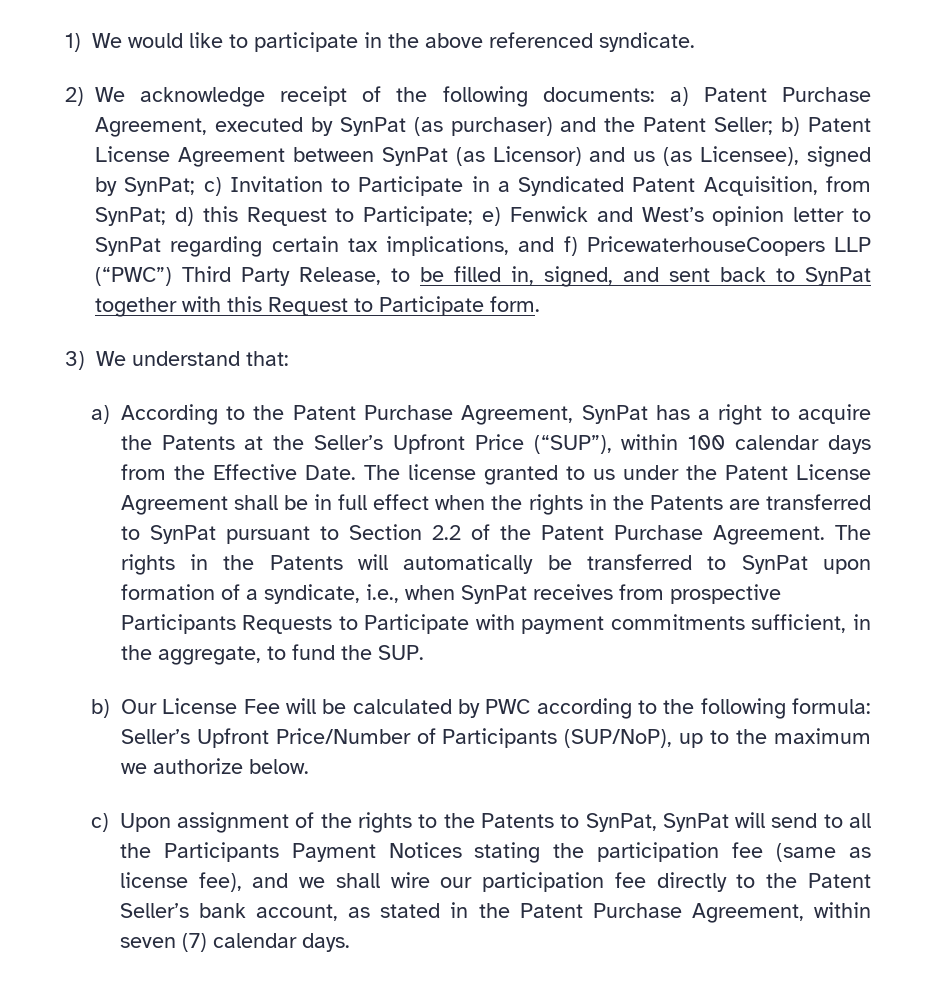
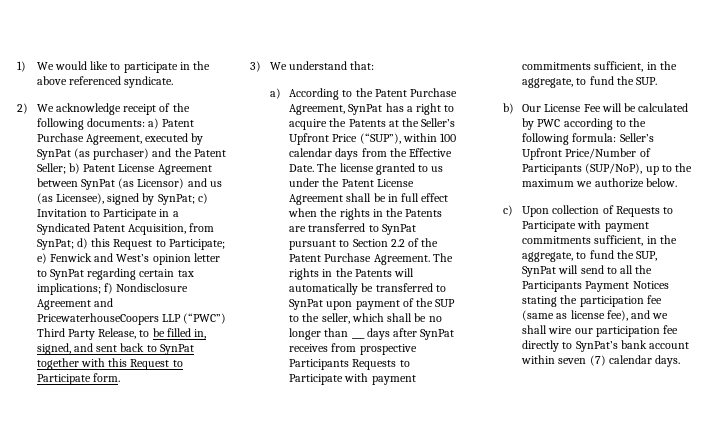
- e) Fenwick and West’s opinion letter to SynPat regarding certain tax implications, and f) PricewaterhouseCoopers LLP (“PWC”) Third Party Release, to be filled in, signed, and sent back to SynPat together with this Request to Participate form.
+ e) Fenwick and West’s opinion letter to SynPat regarding certain tax implications; f) Nondisclosure Agreement and PricewaterhouseCoopers LLP (“PWC”) Third Party Release, to be filled in, signed, and sent back to SynPat together with this Request to Participate form.
- The rights in the Patents will automatically be transferred to SynPat upon formation of a syndicate, i.e., when SynPat receives from prospective Participants Requests to Participate with payment commitments sufficient, in the aggregate, to fund the SUP.
+ The rights in the Patents will automatically be transferred to SynPat upon payment of the SUP to the seller, which shall be no longer than ___ days after SynPat receives from prospective Participants Requests to Participate with payment commitments sufficient, in the aggregate, to fund the SUP.
- c) Upon assignment of the rights to the Patents to SynPat, SynPat will send to all the Participants Payment Notices stating the participation fee (same as license fee), and we shall wire our participation fee directly to the Patent Seller’s bank account, as stated in the Patent Purchase Agreement, within seven (7) calendar days.
+ c) Upon collection of Requests to Participate with payment commitments sufficient, in the aggregate, to fund the SUP, SynPat will send to all the Participants Payment Notices stating the participation fee (same as license fee), and we shall wire our participation fee directly to SynPat’s bank account within seven (7) calendar days.

